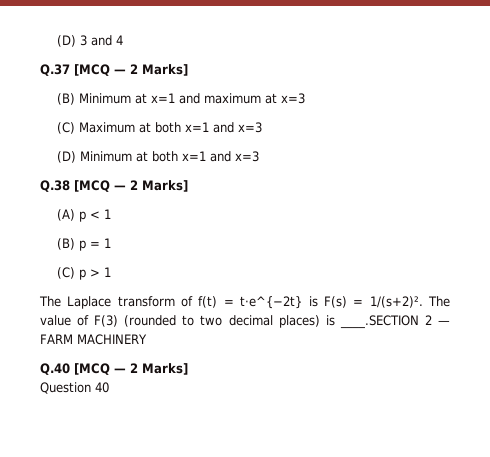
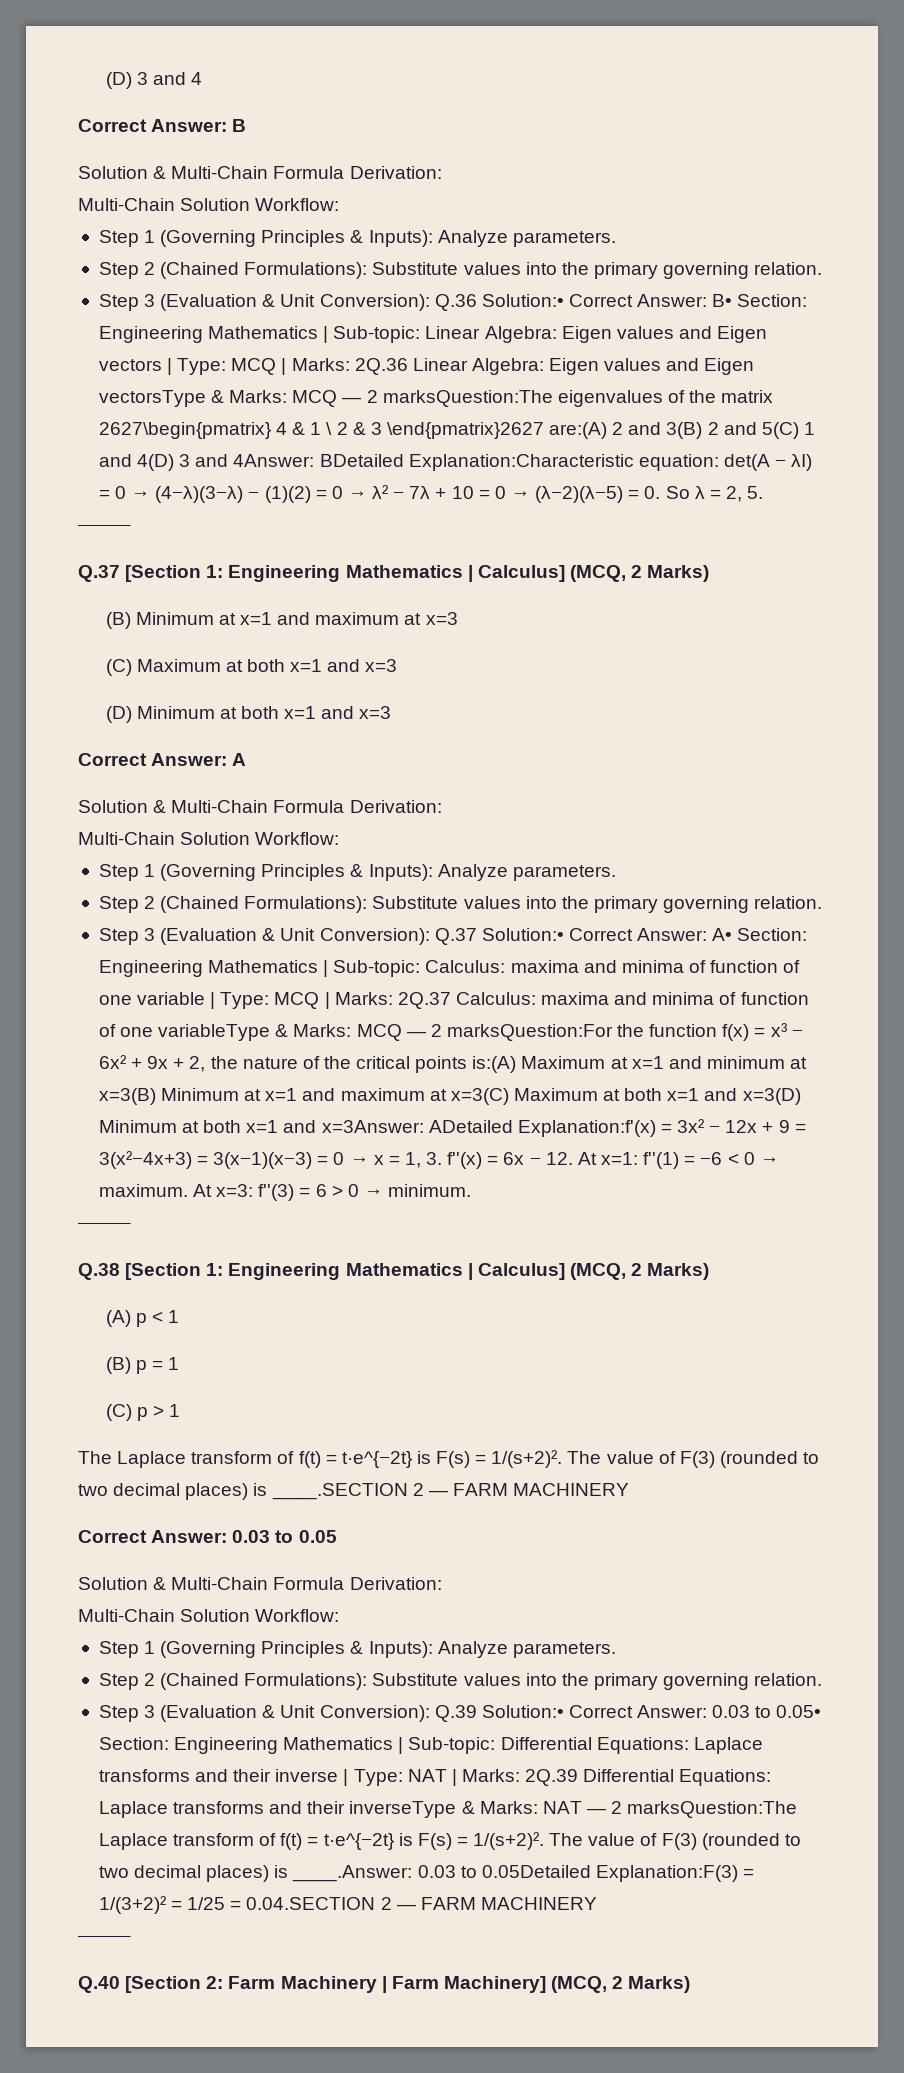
- Q.37 [MCQ — 2 Marks]
+ Correct Answer: B
+ Solution & Multi-Chain Formula Derivation:
+ Multi-Chain Solution Workflow:
+ Step 1 (Governing Principles & Inputs): Analyze parameters.
+ Step 2 (Chained Formulations): Substitute values into the primary governing relation.
+ Step 3 (Evaluation & Unit Conversion): Q.36 Solution:• Correct Answer: B• Section: Engineering Mathematics | Sub-topic: Linear Algebra: Eigen values and Eigen vectors | Type: MCQ | Marks: 2Q.36 Linear Algebra: Eigen values and Eigen vectorsType & Marks: MCQ — 2 marksQuestion:The eigenvalues of the matrix 2627\begin{pmatrix} 4 & 1 \ 2 & 3 \end{pmatrix}2627 are:(A) 2 and 3(B) 2 and 5(C) 1 and 4(D) 3 and 4Answer: BDetailed Explanation:Characteristic equation: det(A − λI) = 0 → (4−λ)(3−λ) − (1)(2) = 0 → λ² − 7λ + 10 = 0 → (λ−2)(λ−5) = 0. So λ = 2, 5.
+ ────
+ Q.37 [Section 1: Engineering Mathematics | Calculus] (MCQ, 2 Marks)
- Q.38 [MCQ — 2 Marks]
+ Correct Answer: A
+ Solution & Multi-Chain Formula Derivation:
+ Multi-Chain Solution Workflow:
+ Step 1 (Governing Principles & Inputs): Analyze parameters.
+ Step 2 (Chained Formulations): Substitute values into the primary governing relation.
+ Step 3 (Evaluation & Unit Conversion): Q.37 Solution:• Correct Answer: A• Section: Engineering Mathematics | Sub-topic: Calculus: maxima and minima of function of one variable | Type: MCQ | Marks: 2Q.37 Calculus: maxima and minima of function of one variableType & Marks: MCQ — 2 marksQuestion:For the function f(x) = x³ − 6x² + 9x + 2, the nature of the critical points is:(A) Maximum at x=1 and minimum at x=3(B) Minimum at x=1 and maximum at x=3(C) Maximum at both x=1 and x=3(D) Minimum at both x=1 and x=3Answer: ADetailed Explanation:f'(x) = 3x² − 12x + 9 = 3(x²−4x+3) = 3(x−1)(x−3) = 0 → x = 1, 3. f''(x) = 6x − 12. At x=1: f''(1) = −6 < 0 → maximum. At x=3: f''(3) = 6 > 0 → minimum.
+ ────
+ Q.38 [Section 1: Engineering Mathematics | Calculus] (MCQ, 2 Marks)
- Q.40 [MCQ — 2 Marks]
- Question 40
+ Correct Answer: 0.03 to 0.05
+ Solution & Multi-Chain Formula Derivation:
+ Multi-Chain Solution Workflow:
+ Step 1 (Governing Principles & Inputs): Analyze parameters.
+ Step 2 (Chained Formulations): Substitute values into the primary governing relation.
+ Step 3 (Evaluation & Unit Conversion): Q.39 Solution:• Correct Answer: 0.03 to 0.05• Section: Engineering Mathematics | Sub-topic: Differential Equations: Laplace transforms and their inverse | Type: NAT | Marks: 2Q.39 Differential Equations: Laplace transforms and their inverseType & Marks: NAT — 2 marksQuestion:The Laplace transform of f(t) = t·e^{−2t} is F(s) = 1/(s+2)². The value of F(3) (rounded to two decimal places) is ____.Answer: 0.03 to 0.05Detailed Explanation:F(3) = 1/(3+2)² = 1/25 = 0.04.SECTION 2 — FARM MACHINERY
+ ────
+ Q.40 [Section 2: Farm Machinery | Farm Machinery] (MCQ, 2 Marks)

